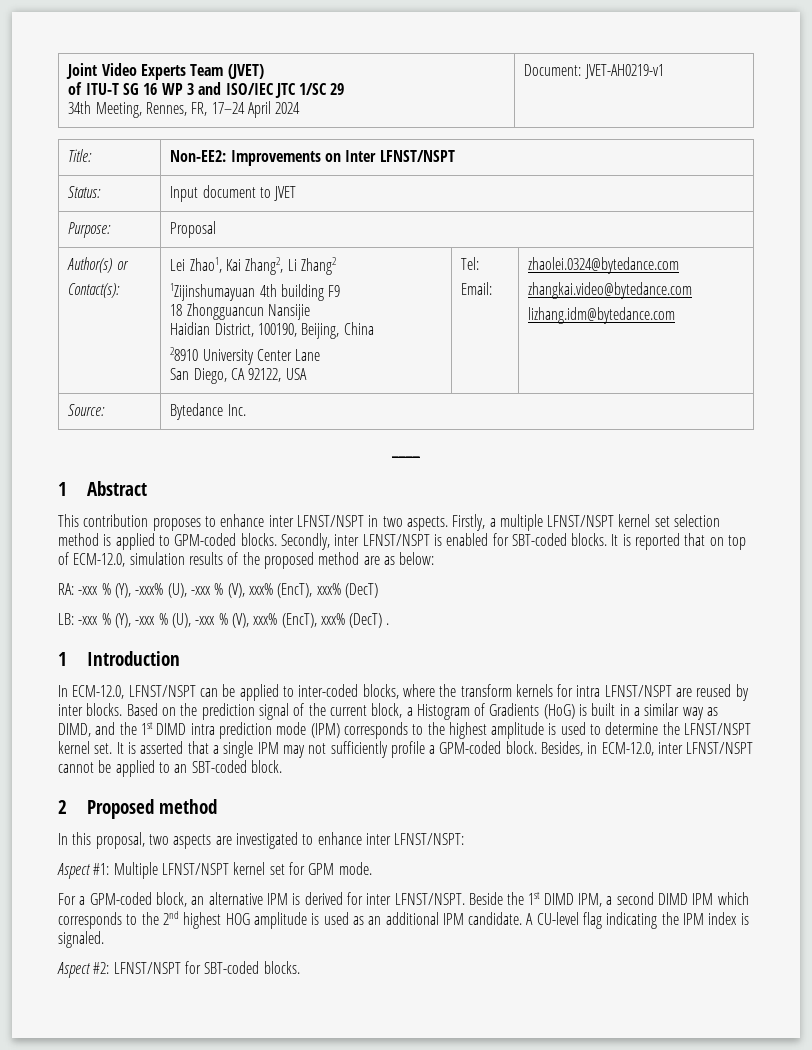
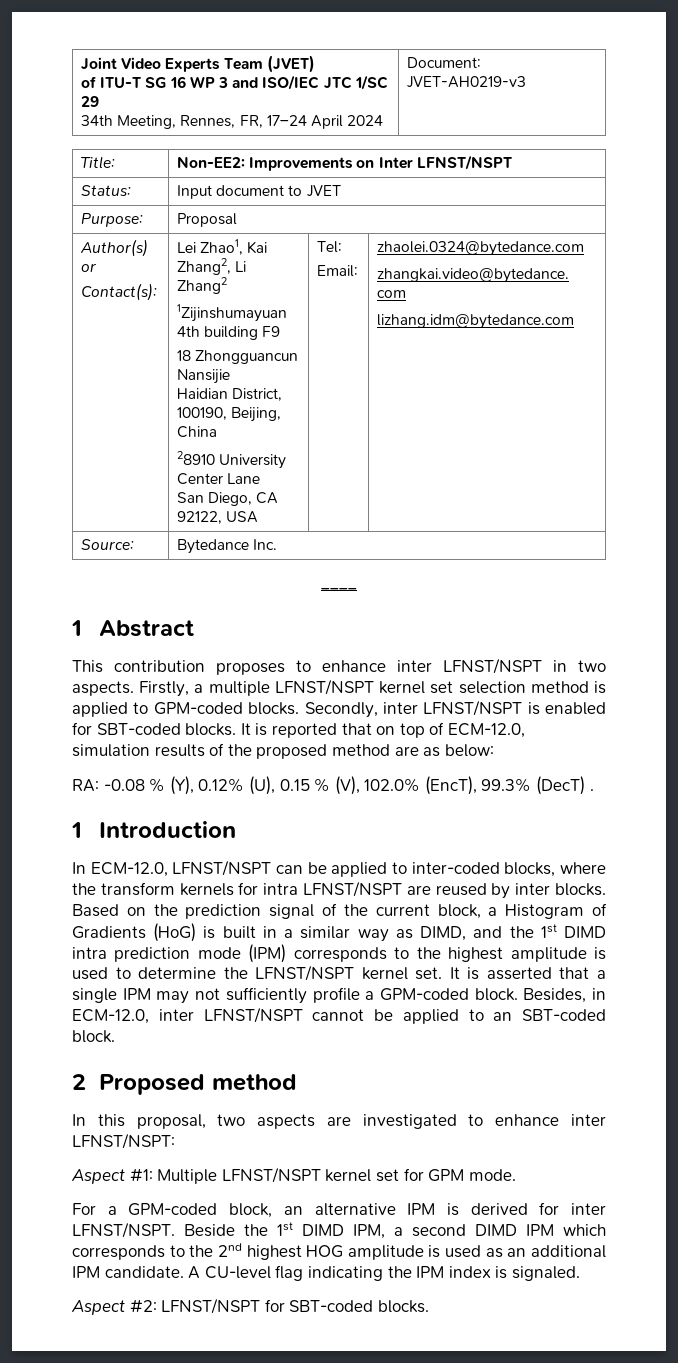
  Joint Video Experts Team (JVET)
  of ITU-T SG 16 WP 3 and ISO/IEC JTC 1/SC 29
- 34th Meeting, Rennes, FR, 17–24 April 2024 | Document: JVET-AH0219-v1
+ 34th Meeting, Rennes, FR, 17–24 April 2024 | Document: JVET-AH0219-v3
- RA: -xxx % (Y), -xxx% (U), -xxx % (V), xxx% (EncT), xxx% (DecT)
- LB: -xxx % (Y), -xxx % (U), -xxx % (V), xxx% (EncT), xxx% (DecT) .
+ RA: -0.08 % (Y), 0.12% (U), 0.15 % (V), 102.0% (EncT), 99.3% (DecT) .

